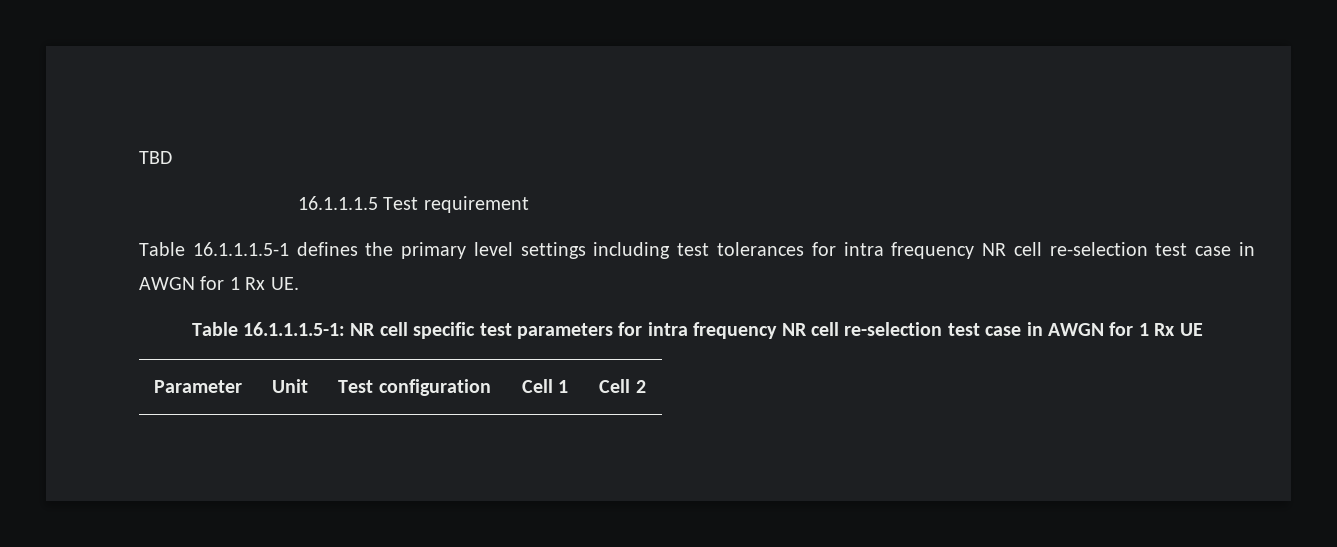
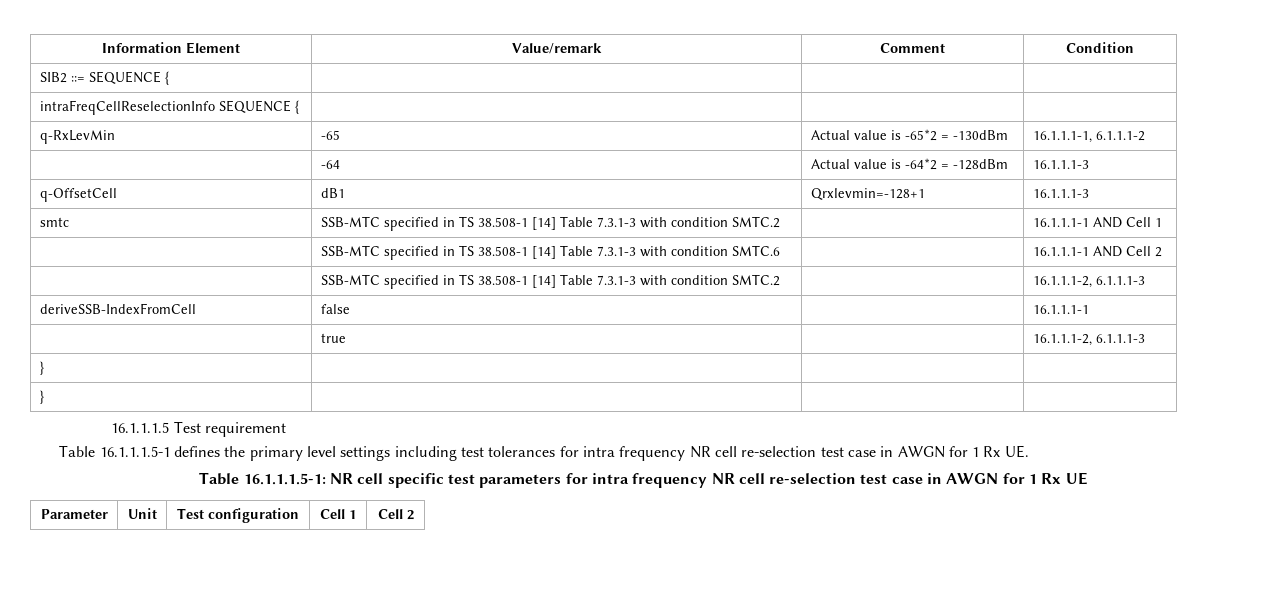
- TBD
+ Information Element | Value/remark | Comment | Condition
+ SIB2 ::= SEQUENCE { | | |
+ intraFreqCellReselectionInfo SEQUENCE { | | |
+ q-RxLevMin | -65 | Actual value is -65*2 = -130dBm | 16.1.1.1-1, 6.1.1.1-2
+ | -64 | Actual value is -64*2 = -128dBm | 16.1.1.1-3
+ q-OffsetCell | dB1 | Qrxlevmin=-128+1 | 16.1.1.1-3
+ smtc | SSB-MTC specified in TS 38.508-1 [14] Table 7.3.1-3 with condition SMTC.2 | | 16.1.1.1-1 AND Cell 1
+ | SSB-MTC specified in TS 38.508-1 [14] Table 7.3.1-3 with condition SMTC.6 | | 16.1.1.1-1 AND Cell 2
+ | SSB-MTC specified in TS 38.508-1 [14] Table 7.3.1-3 with condition SMTC.2 | | 16.1.1.1-2, 6.1.1.1-3
+ deriveSSB-IndexFromCell | false | | 16.1.1.1-1
+ | true | | 16.1.1.1-2, 6.1.1.1-3
+ } | | |
+ } | | |

